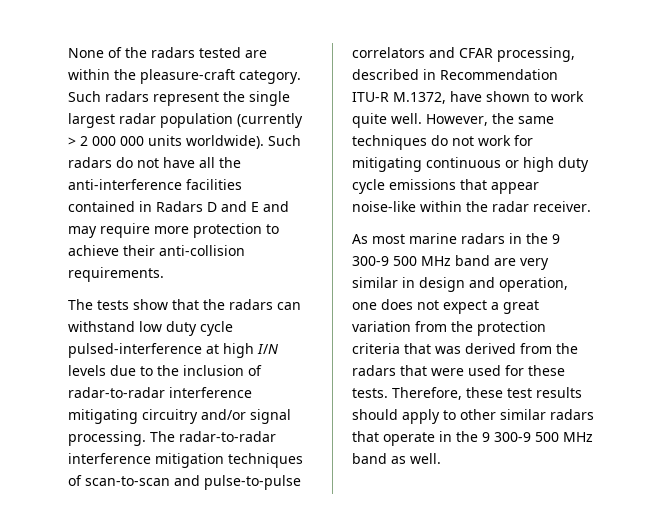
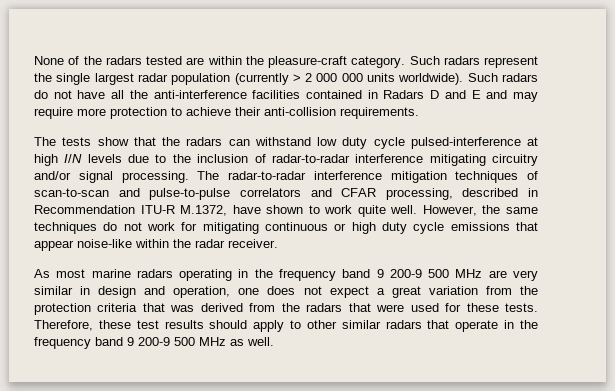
- As most marine radars in the 9 300-9 500 MHz band are very similar in design and operation, one does not expect a great variation from the protection criteria that was derived from the radars that were used for these tests.
+ As most marine radars operating in the frequency band 9 200-9 500 MHz are very similar in design and operation, one does not expect a great variation from the protection criteria that was derived from the radars that were used for these tests.
- Therefore, these test results should apply to other similar radars that operate in the 9 300-9 500 MHz band as well.
+ Therefore, these test results should apply to other similar radars that operate in the frequency band 9 200-9 500 MHz as well.

